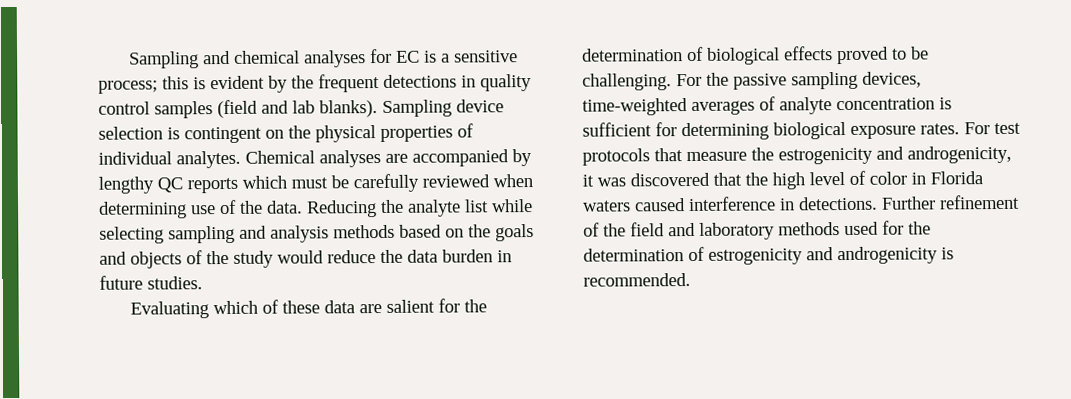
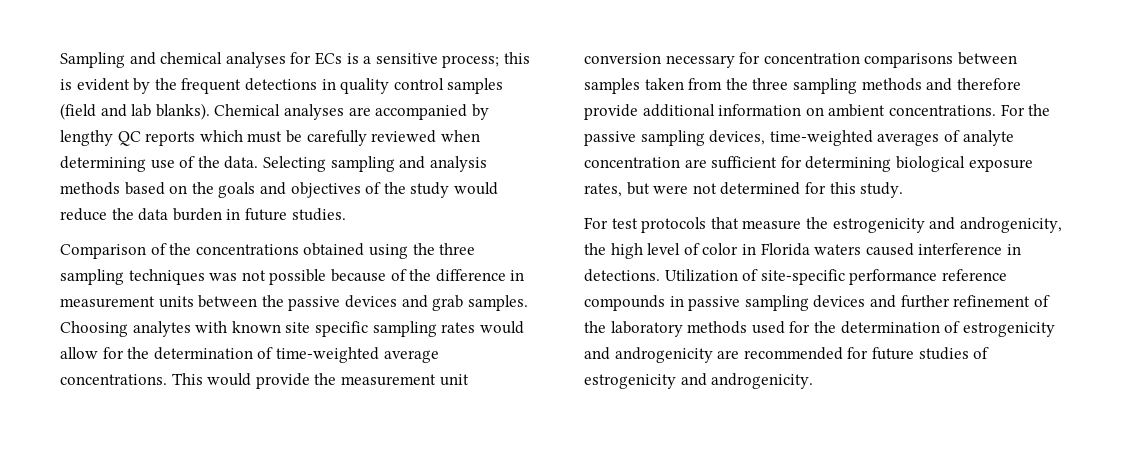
- Sampling and chemical analyses for EC is a sensitive process; this is evident by the frequent detections in quality control samples (field and lab blanks).
+ Sampling and chemical analyses for ECs is a sensitive process; this is evident by the frequent detections in quality control samples (field and lab blanks).
- Sampling device selection is contingent on the physical properties of individual analytes.
- Reducing the analyte list while selecting sampling and analysis methods based on the goals and objects of the study would reduce the data burden in future studies.
+ Selecting sampling and analysis methods based on the goals and objectives of the study would reduce the data burden in future studies.
- Evaluating which of these data are salient for the determination of biological effects proved to be challenging.
+ Comparison of the concentrations obtained using the three sampling techniques was not possible because of the difference in measurement units between the passive devices and grab samples. Choosing analytes with known site specific sampling rates would allow for the determination of time-weighted average concentrations. This would provide the measurement unit conversion necessary for concentration comparisons between samples taken from the three sampling methods and therefore provide additional information on ambient concentrations.
- For the passive sampling devices, time-weighted averages of analyte concentration is sufficient for determining biological exposure rates. For test protocols that measure the estrogenicity and androgenicity, it was discovered that the high level of color in Florida waters caused interference in detections.
+ For the passive sampling devices, time-weighted averages of analyte concentration are sufficient for determining biological exposure rates, but were not determined for this study.
+ For test protocols that measure the estrogenicity and androgenicity, the high level of color in Florida waters caused interference in detections.
- Further refinement of the field and laboratory methods used for the determination of estrogenicity and androgenicity is recommended.
+ Utilization of site-specific performance reference compounds in passive sampling devices and further refinement of the laboratory methods used for the determination of estrogenicity and androgenicity are recommended for future studies of estrogenicity and androgenicity.

